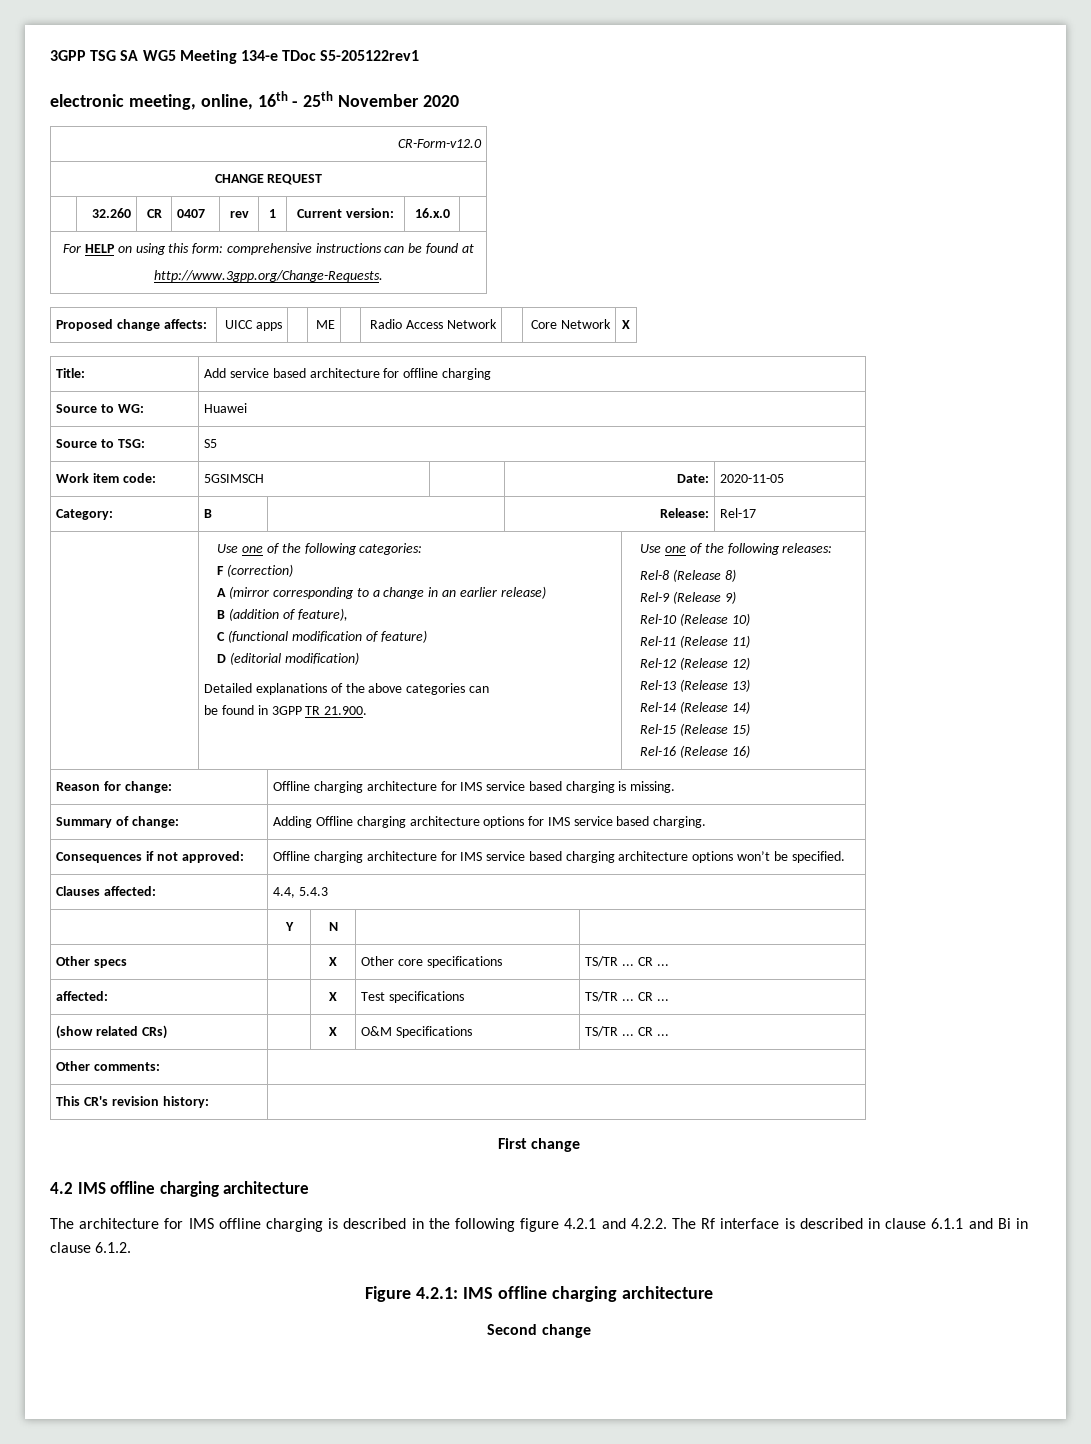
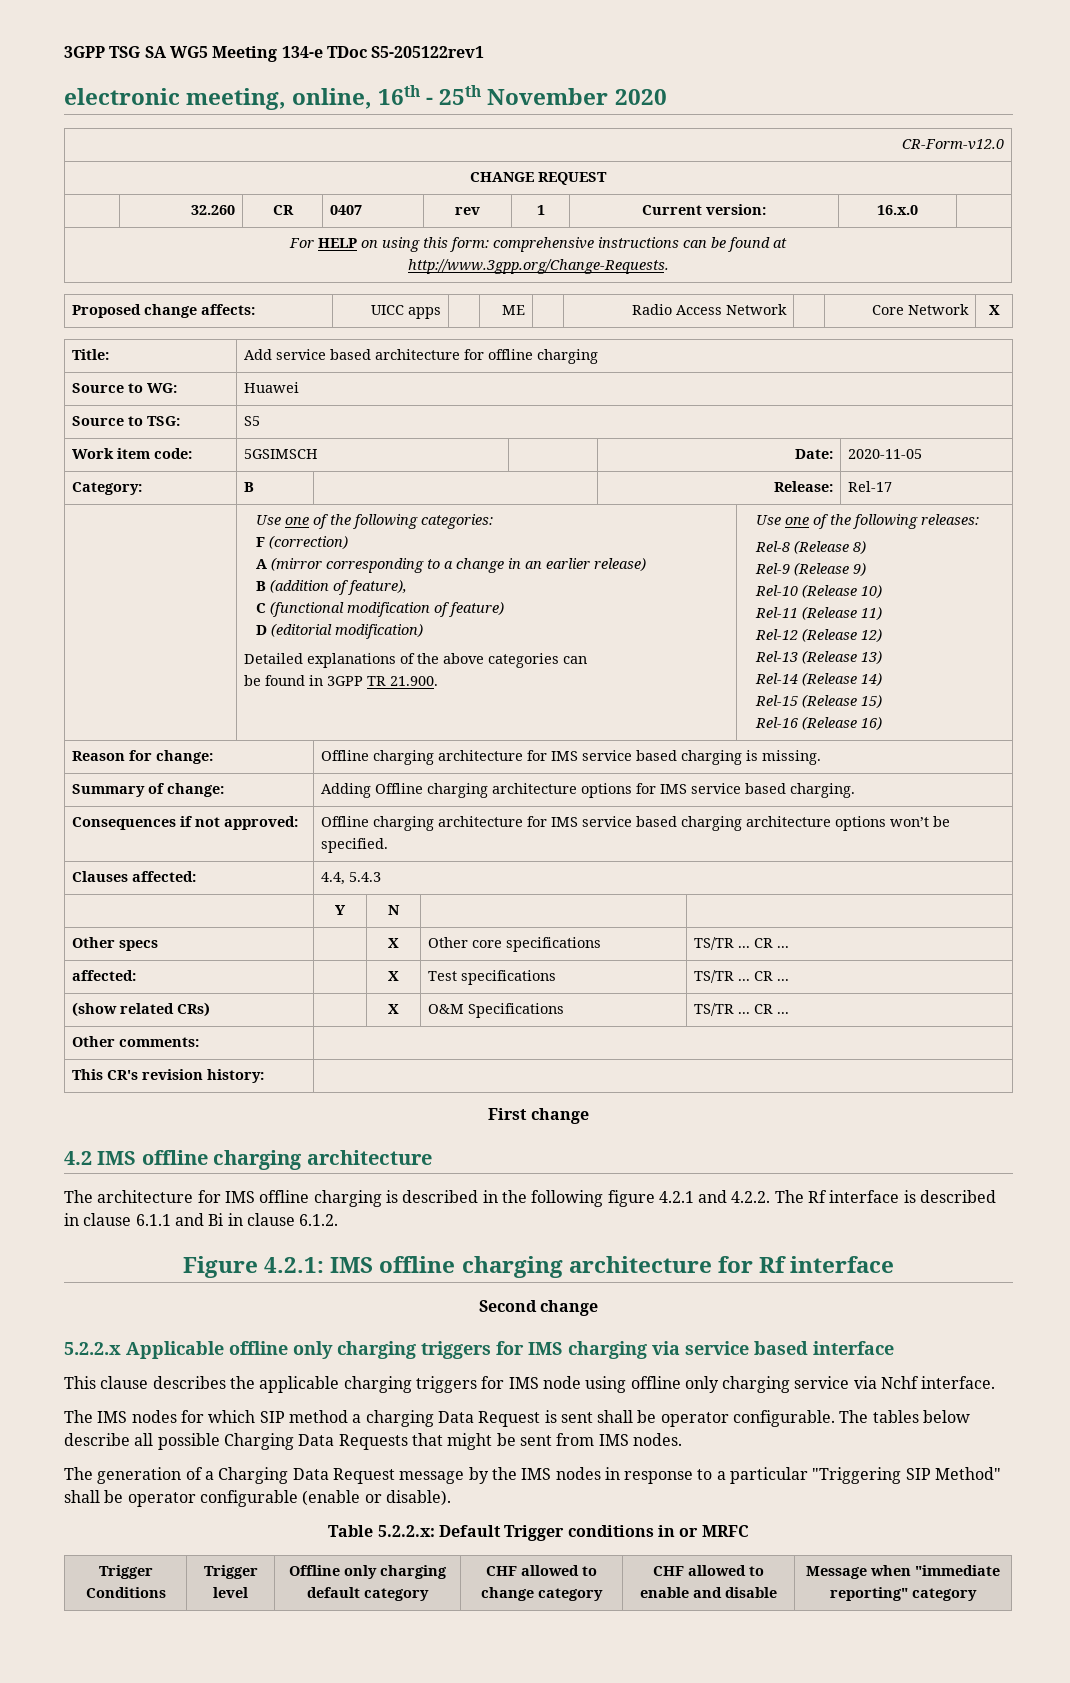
- Figure 4.2.1: IMS offline charging architecture
+ Figure 4.2.1: IMS offline charging architecture for Rf interface
+ 5.2.2.x Applicable offline only charging triggers for IMS charging via service based interface
+ This clause describes the applicable charging triggers for IMS node using offline only charging service via Nchf interface.
+ The IMS nodes for which SIP method a charging Data Request is sent shall be operator configurable. The tables below describe all possible Charging Data Requests that might be sent from IMS nodes.
+ The generation of a Charging Data Request message by the IMS nodes in response to a particular "Triggering SIP Method" shall be operator configurable (enable or disable).
+ Table 5.2.2.x: Default Trigger conditions in or MRFC
+ Trigger Conditions | Trigger level | Offline only charging default category | CHF allowed to change category | CHF allowed to enable and disable | Message when "immediate reporting" category

